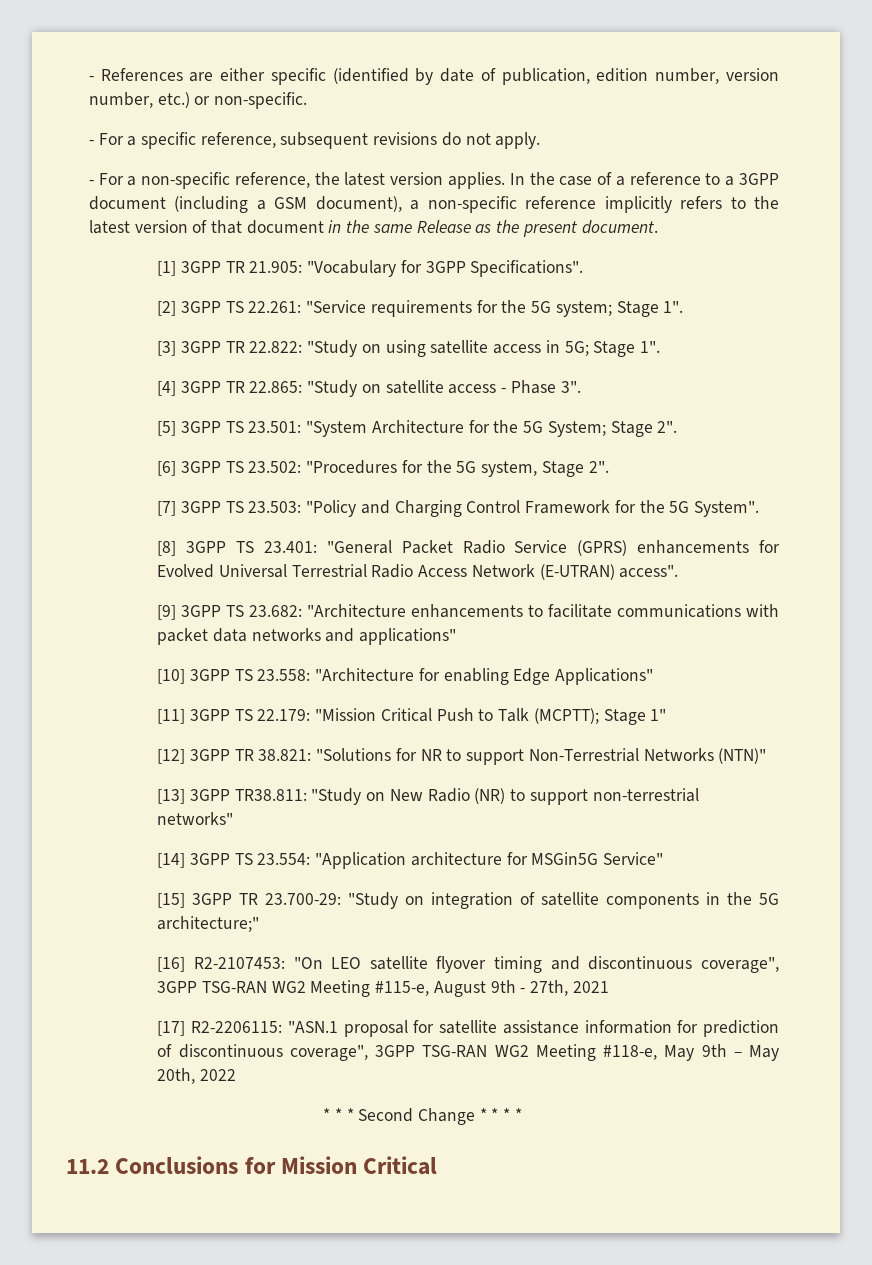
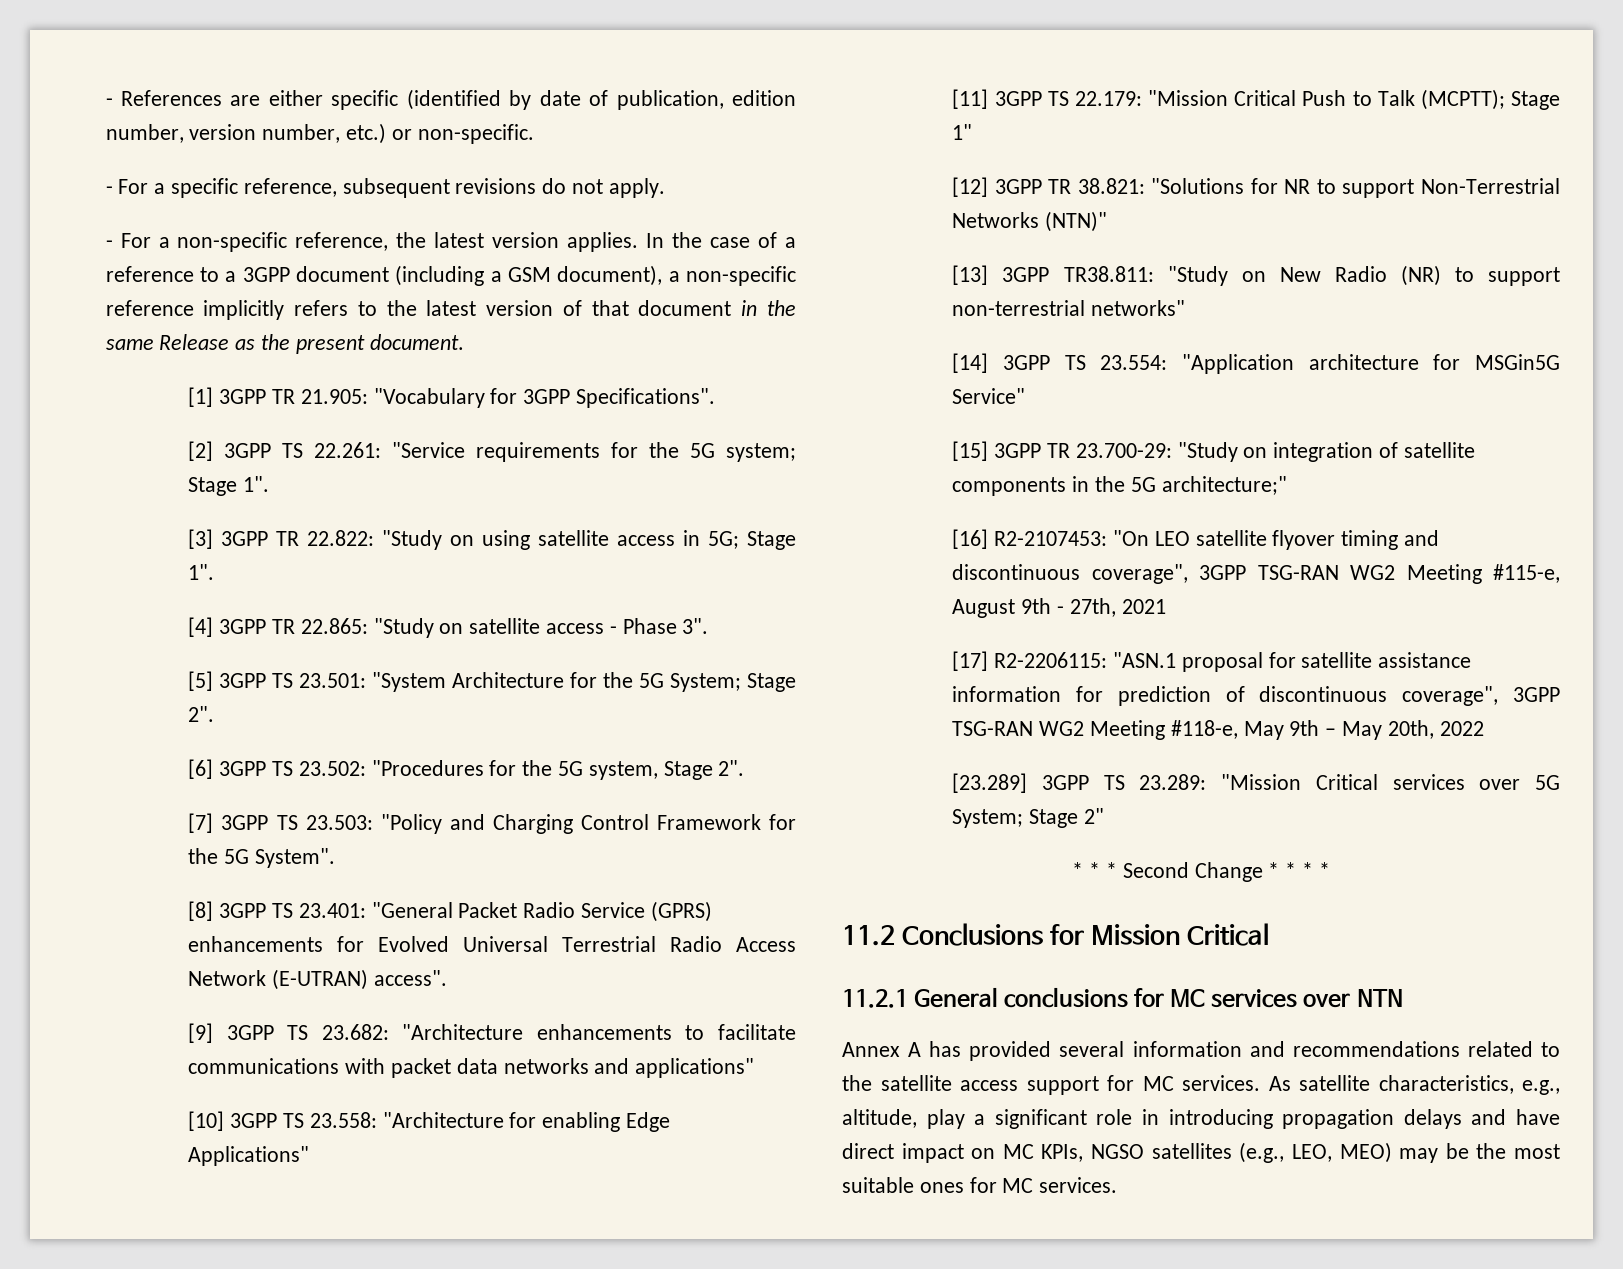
+ [23.289] 3GPP TS 23.289: "Mission Critical services over 5G System; Stage 2"
+ 11.2.1 General conclusions for MC services over NTN
+ Annex A has provided several information and recommendations related to the satellite access support for MC services. As satellite characteristics, e.g., altitude, play a significant role in introducing propagation delays and have direct impact on MC KPIs, NGSO satellites (e.g., LEO, MEO) may be the most suitable ones for MC services.

